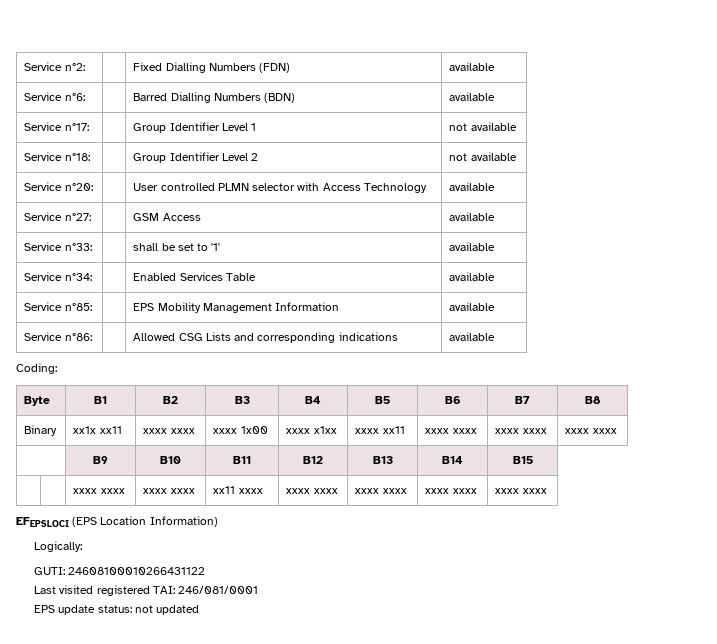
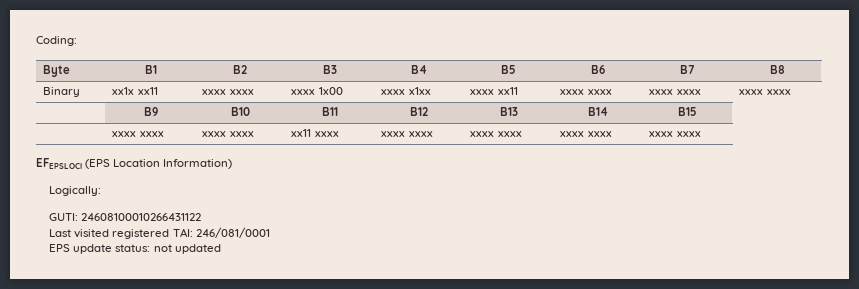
- Service n°2: | | Fixed Dialling Numbers (FDN) | available
- Service n°6: | | Barred Dialling Numbers (BDN) | available
- Service n°17: | | Group Identifier Level 1 | not available
- Service n°18: | | Group Identifier Level 2 | not available
- Service n°20: | | User controlled PLMN selector with Access Technology | available
- Service n°27: | | GSM Access | available
- Service n°33: | | shall be set to '1' | available
- Service n°34: | | Enabled Services Table | available
- Service n°85: | | EPS Mobility Management Information | available
- Service n°86: | | Allowed CSG Lists and corresponding indications | available

